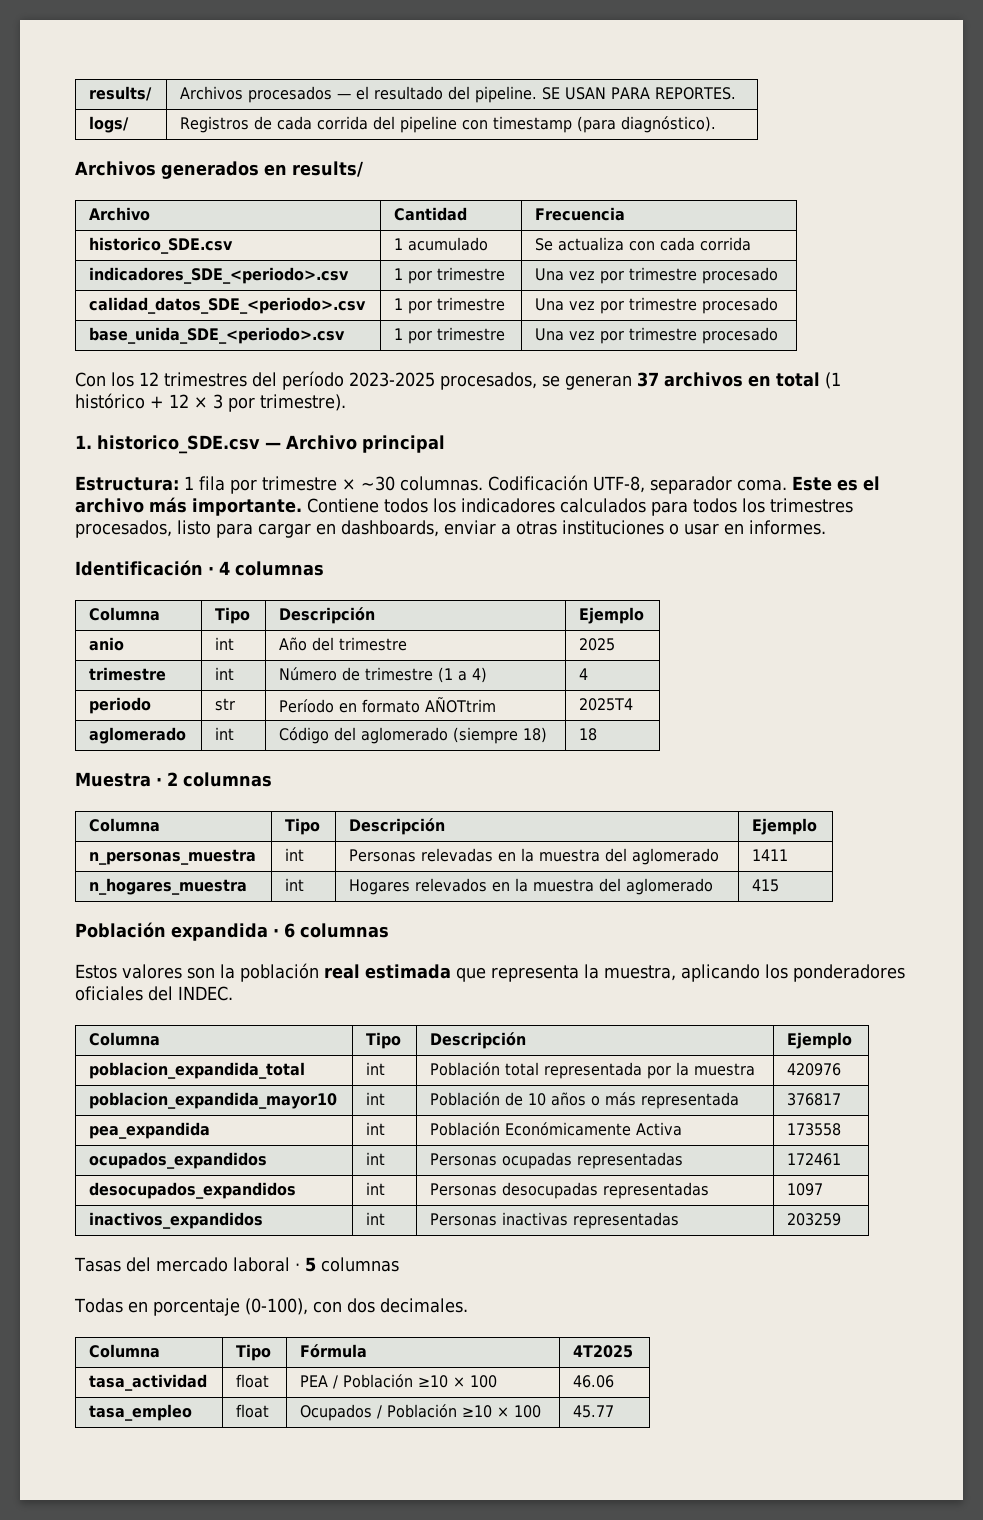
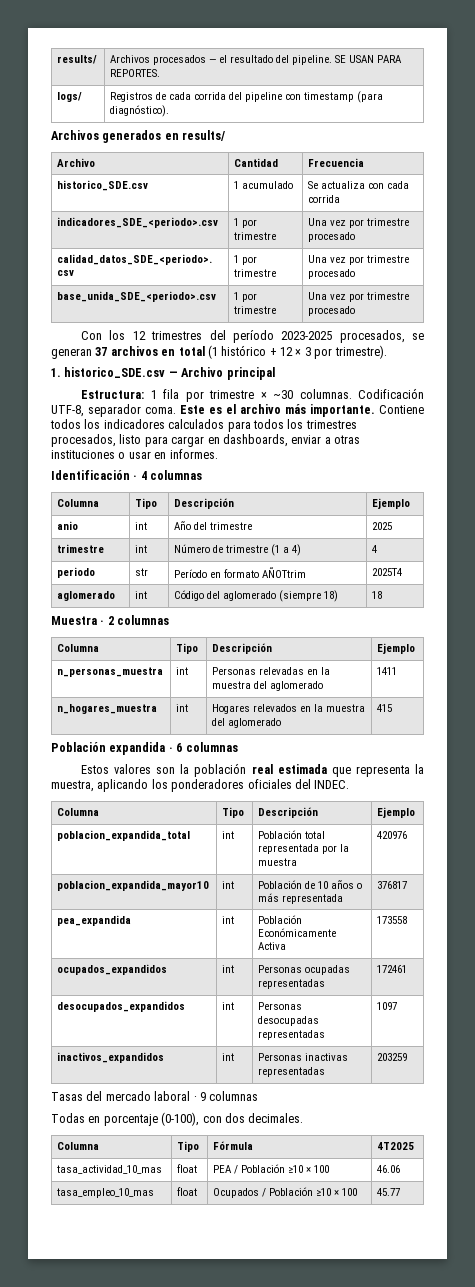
- Tasas del mercado laboral · 5 columnas
+ Tasas del mercado laboral · 9 columnas
- tasa_actividad | float | PEA / Población ≥10 × 100 | 46.06
+ tasa_actividad_10_mas | float | PEA / Población ≥10 × 100 | 46.06
- tasa_empleo | float | Ocupados / Población ≥10 × 100 | 45.77
+ tasa_empleo_10_mas | float | Ocupados / Población ≥10 × 100 | 45.77

